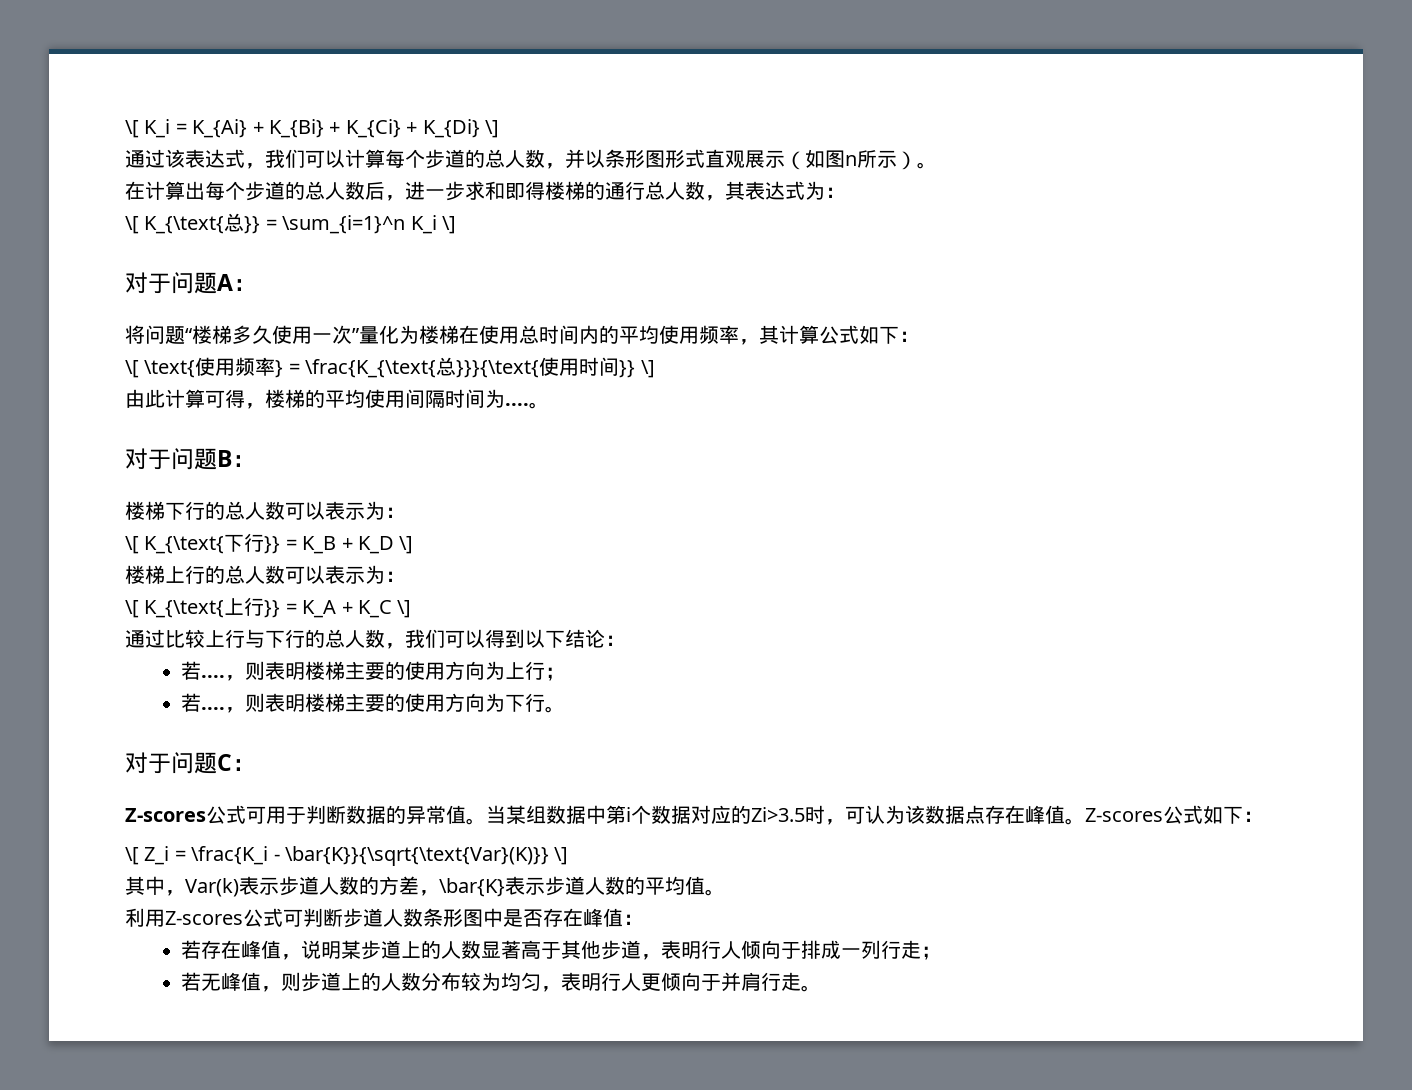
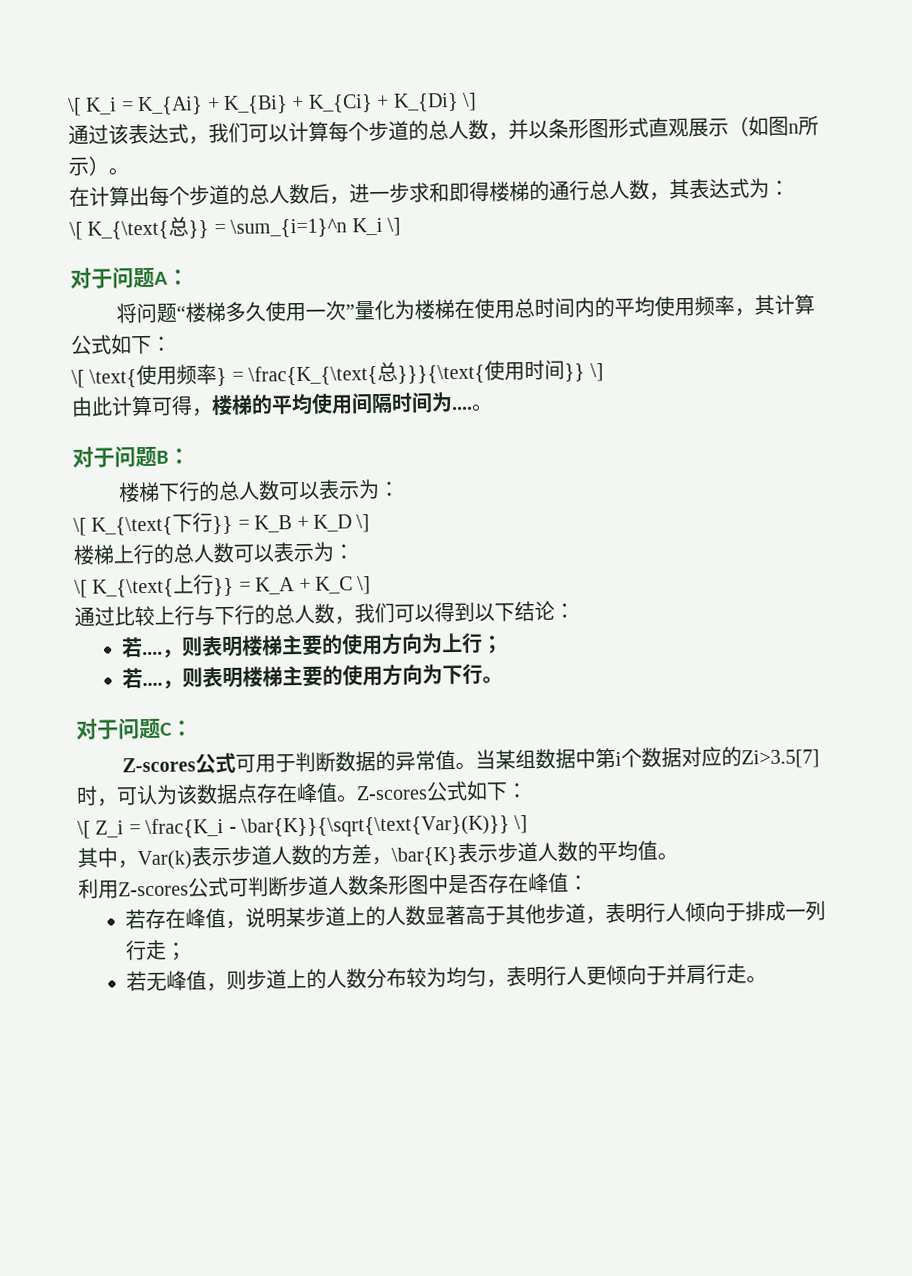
- 当某组数据中第i个数据对应的Zi>3.5时，可认为该数据点存在峰值。
+ 当某组数据中第i个数据对应的Zi>3.5[7]时，可认为该数据点存在峰值。

